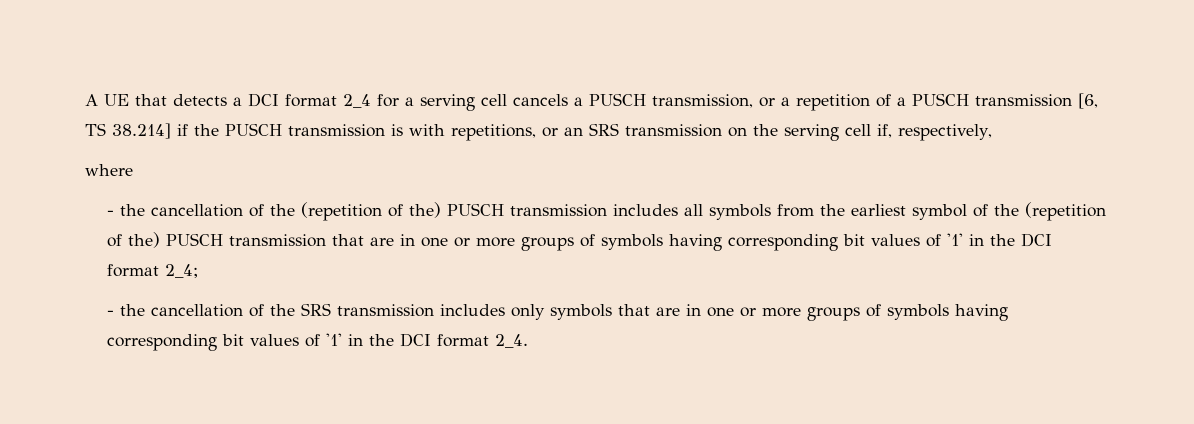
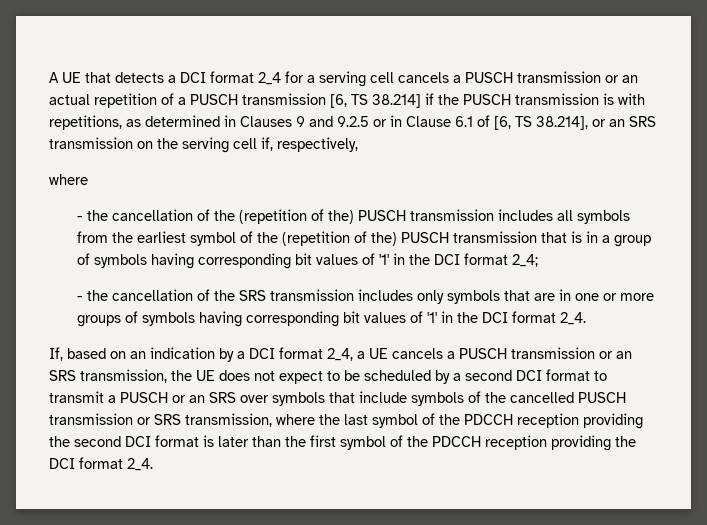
- A UE that detects a DCI format 2_4 for a serving cell cancels a PUSCH transmission, or a repetition of a PUSCH transmission [6, TS 38.214] if the PUSCH transmission is with repetitions, or an SRS transmission on the serving cell if, respectively,
+ A UE that detects a DCI format 2_4 for a serving cell cancels a PUSCH transmission or an actual repetition of a PUSCH transmission [6, TS 38.214] if the PUSCH transmission is with repetitions, as determined in Clauses 9 and 9.2.5 or in Clause 6.1 of [6, TS 38.214], or an SRS transmission on the serving cell if, respectively,
- - the cancellation of the (repetition of the) PUSCH transmission includes all symbols from the earliest symbol of the (repetition of the) PUSCH transmission that are in one or more groups of symbols having corresponding bit values of '1' in the DCI format 2_4;
+ - the cancellation of the (repetition of the) PUSCH transmission includes all symbols from the earliest symbol of the (repetition of the) PUSCH transmission that is in a group of symbols having corresponding bit values of '1' in the DCI format 2_4;
+ If, based on an indication by a DCI format 2_4, a UE cancels a PUSCH transmission or an SRS transmission, the UE does not expect to be scheduled by a second DCI format to transmit a PUSCH or an SRS over symbols that include symbols of the cancelled PUSCH transmission or SRS transmission, where the last symbol of the PDCCH reception providing the second DCI format is later than the first symbol of the PDCCH reception providing the DCI format 2_4.

